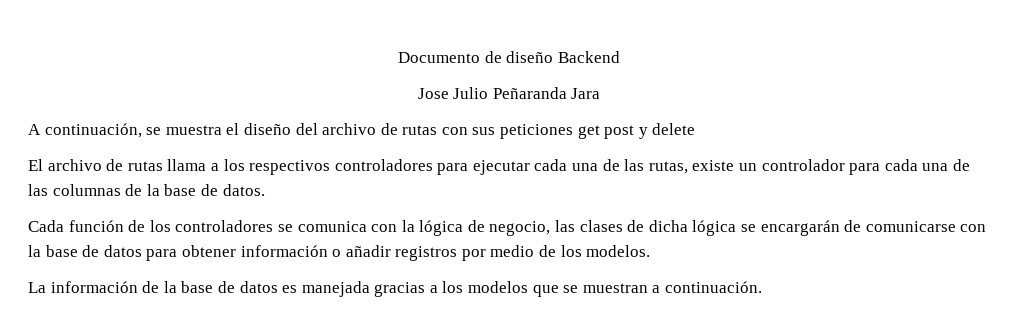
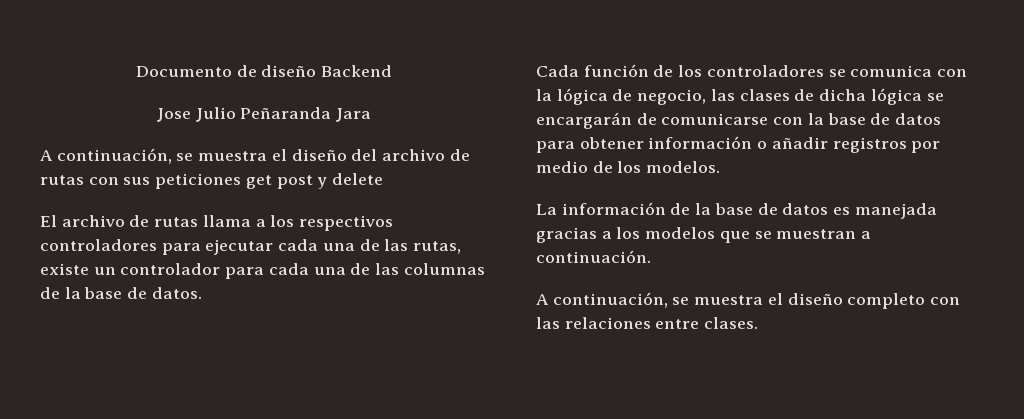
+ A continuación, se muestra el diseño completo con las relaciones entre clases.

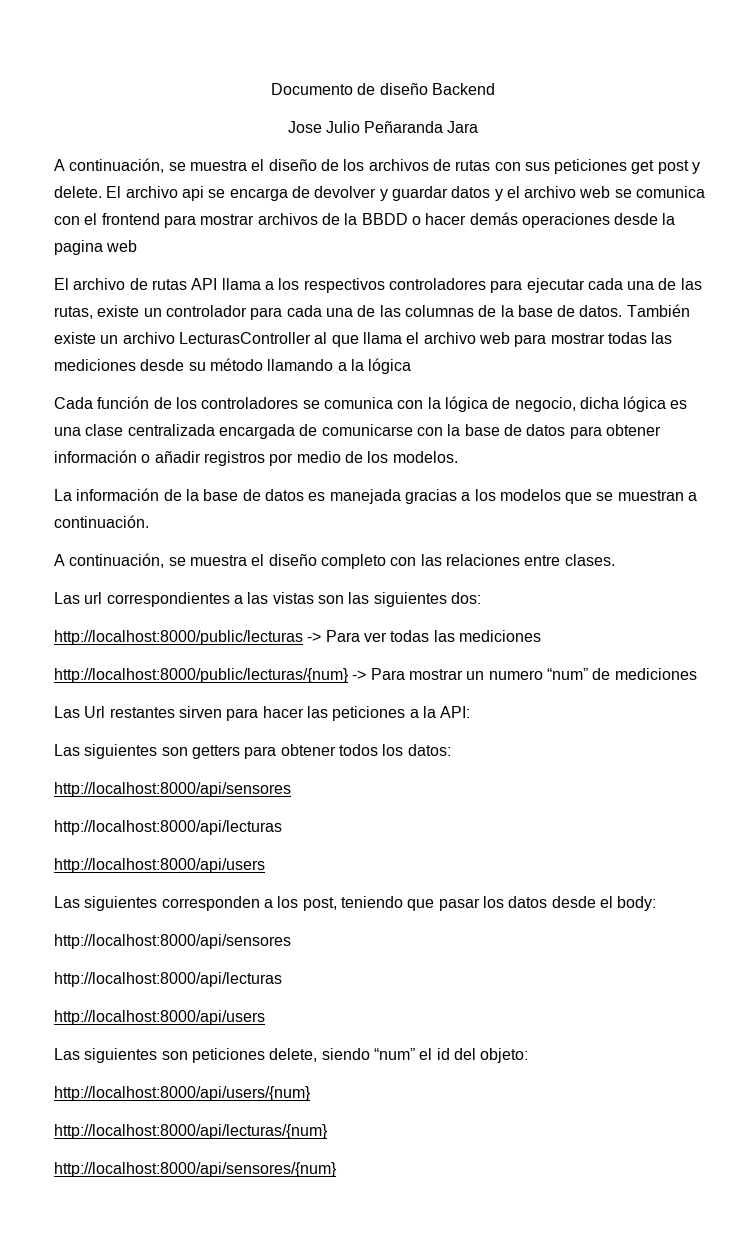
- A continuación, se muestra el diseño del archivo de rutas con sus peticiones get post y delete
+ A continuación, se muestra el diseño de los archivos de rutas con sus peticiones get post y delete. El archivo api se encarga de devolver y guardar datos y el archivo web se comunica con el frontend para mostrar archivos de la BBDD o hacer demás operaciones desde la pagina web
- El archivo de rutas llama a los respectivos controladores para ejecutar cada una de las rutas, existe un controlador para cada una de las columnas de la base de datos.
+ El archivo de rutas API llama a los respectivos controladores para ejecutar cada una de las rutas, existe un controlador para cada una de las columnas de la base de datos. También existe un archivo LecturasController al que llama el archivo web para mostrar todas las mediciones desde su método llamando a la lógica
- Cada función de los controladores se comunica con la lógica de negocio, las clases de dicha lógica se encargarán de comunicarse con la base de datos para obtener información o añadir registros por medio de los modelos.
+ Cada función de los controladores se comunica con la lógica de negocio, dicha lógica es una clase centralizada encargada de comunicarse con la base de datos para obtener información o añadir registros por medio de los modelos.
+ Las url correspondientes a las vistas son las siguientes dos:
+ http://localhost:8000/public/lecturas -> Para ver todas las mediciones
+ http://localhost:8000/public/lecturas/{num} -> Para mostrar un numero “num” de mediciones
+ Las Url restantes sirven para hacer las peticiones a la API:
+ Las siguientes son getters para obtener todos los datos:
+ http://localhost:8000/api/sensores
+ http://localhost:8000/api/lecturas
+ http://localhost:8000/api/users
+ Las siguientes corresponden a los post, teniendo que pasar los datos desde el body:
+ http://localhost:8000/api/sensores
+ http://localhost:8000/api/lecturas
+ http://localhost:8000/api/users
+ Las siguientes son peticiones delete, siendo “num” el id del objeto:
+ http://localhost:8000/api/users/{num}
+ http://localhost:8000/api/lecturas/{num}
+ http://localhost:8000/api/sensores/{num}

